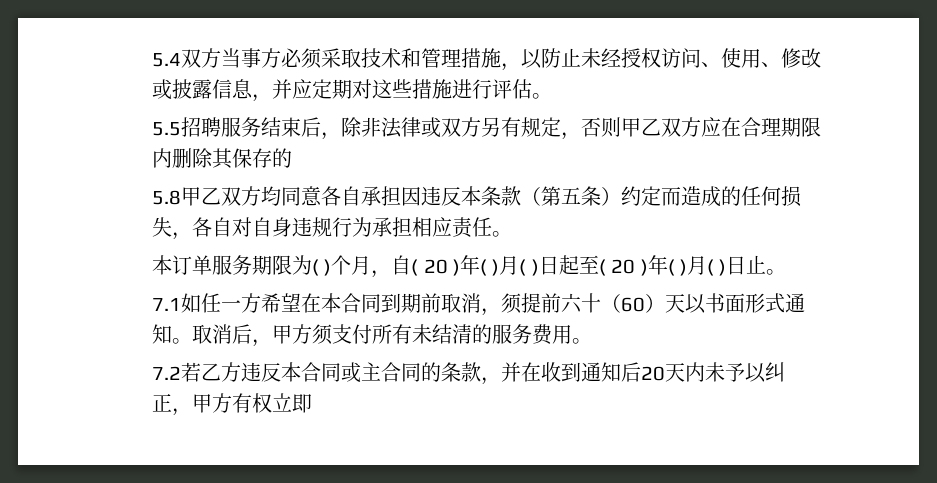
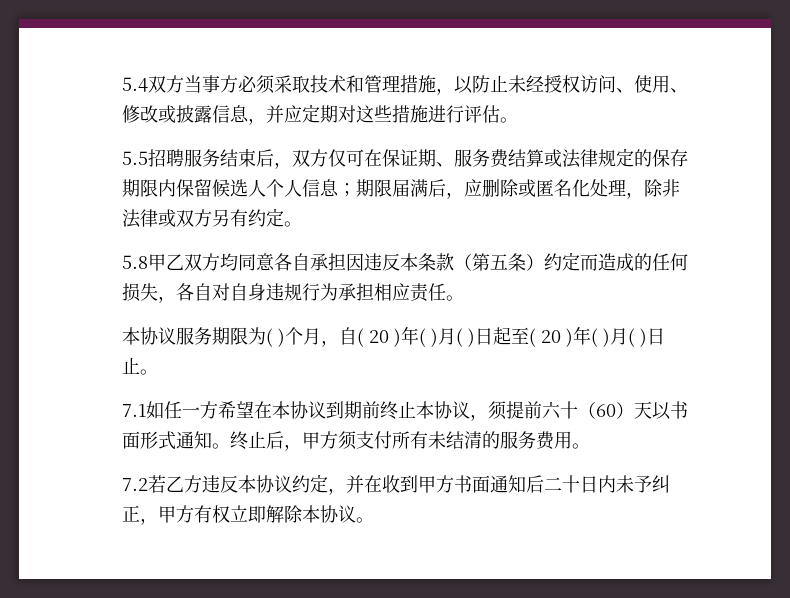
- 5.5招聘服务结束后，除非法律或双方另有规定，否则甲乙双方应在合理期限内删除其保存的
+ 5.5招聘服务结束后，双方仅可在保证期、服务费结算或法律规定的保存期限内保留候选人个人信息；期限届满后，应删除或匿名化处理，除非法律或双方另有约定。
- 本订单服务期限为( )个月，自( 20 )年( )月( )日起至( 20 )年( )月( )日止。
+ 本协议服务期限为( )个月，自( 20 )年( )月( )日起至( 20 )年( )月( )日止。
- 7.1如任一方希望在本合同到期前取消，须提前六十（60）天以书面形式通知。
+ 7.1如任一方希望在本协议到期前终止本协议，须提前六十（60）天以书面形式通知。
- 取消后，甲方须支付所有未结清的服务费用。
+ 终止后，甲方须支付所有未结清的服务费用。
- 7.2若乙方违反本合同或主合同的条款，并在收到通知后20天内未予以纠正，甲方有权立即
+ 7.2若乙方违反本协议约定，并在收到甲方书面通知后二十日内未予纠正，甲方有权立即解除本协议。

